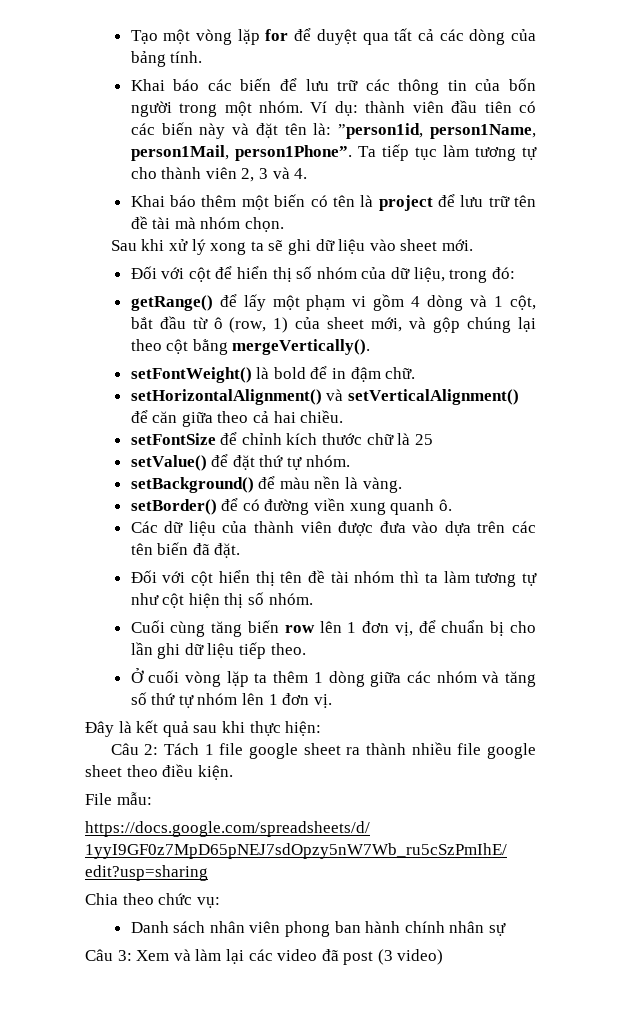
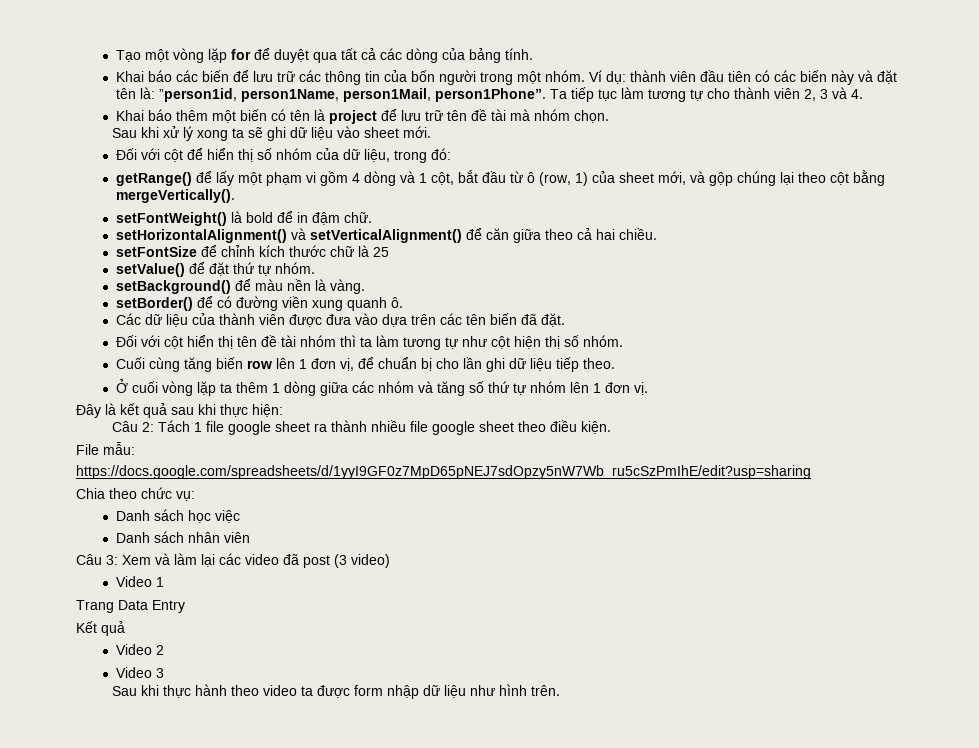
+ Danh sách học việc
- Danh sách nhân viên phong ban hành chính nhân sự
+ Danh sách nhân viên
+ Video 1
+ Trang Data Entry
+ Kết quả
+ Video 2
+ Video 3
+ Sau khi thực hành theo video ta được form nhập dữ liệu như hình trên.

